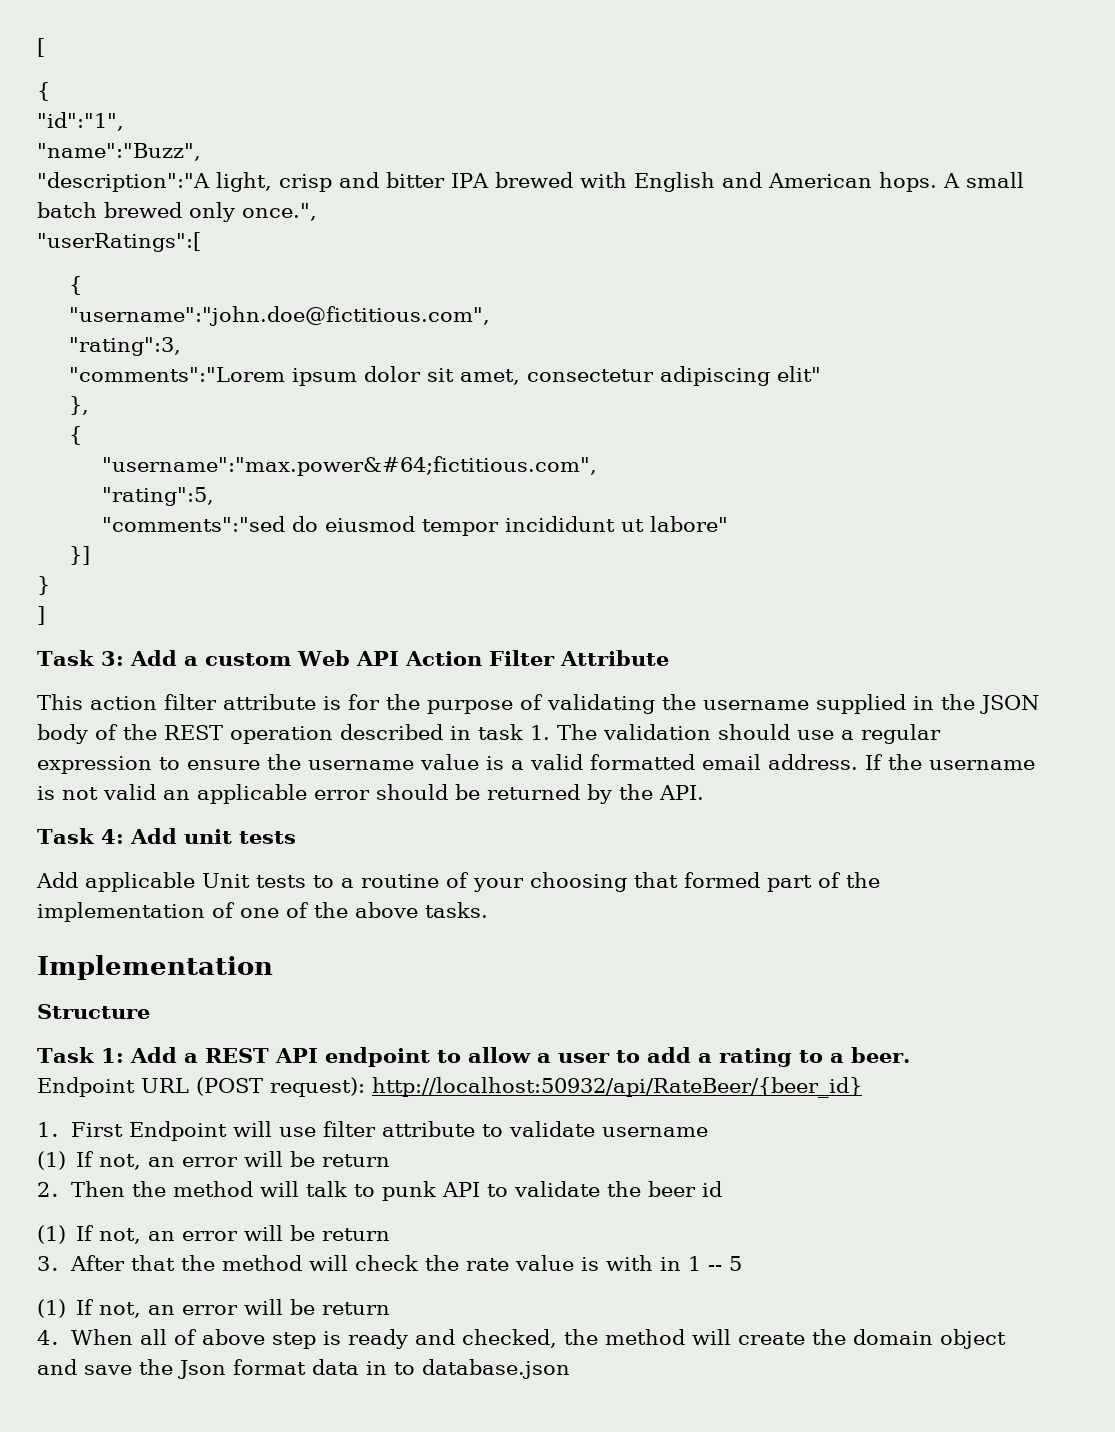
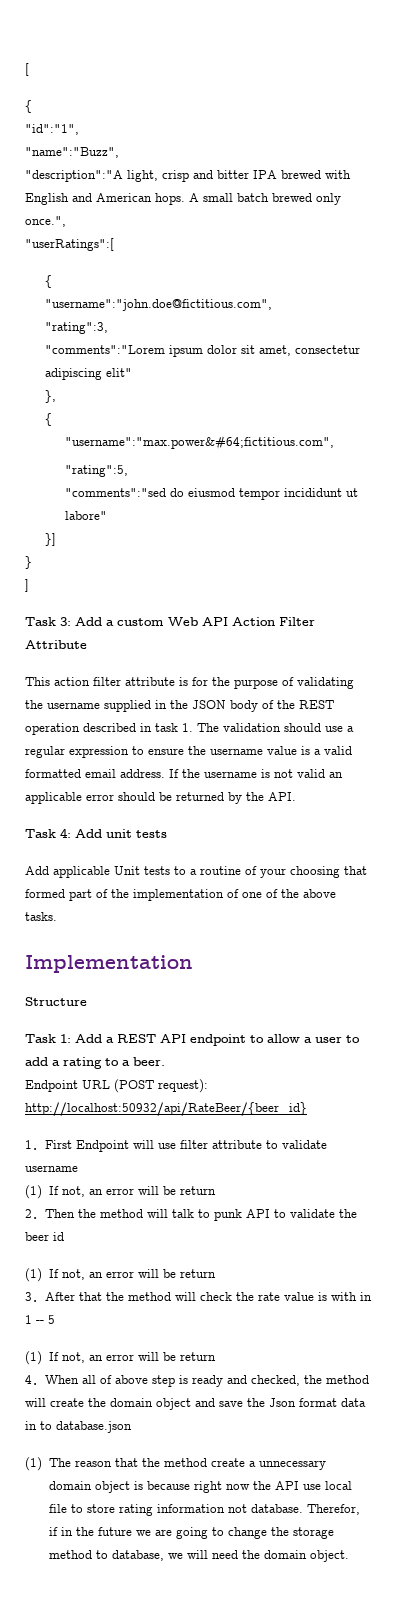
+ (1) The reason that the method create a unnecessary domain object is because right now the API use local file to store rating information not database. Therefor, if in the future we are going to change the storage method to database, we will need the domain object.

